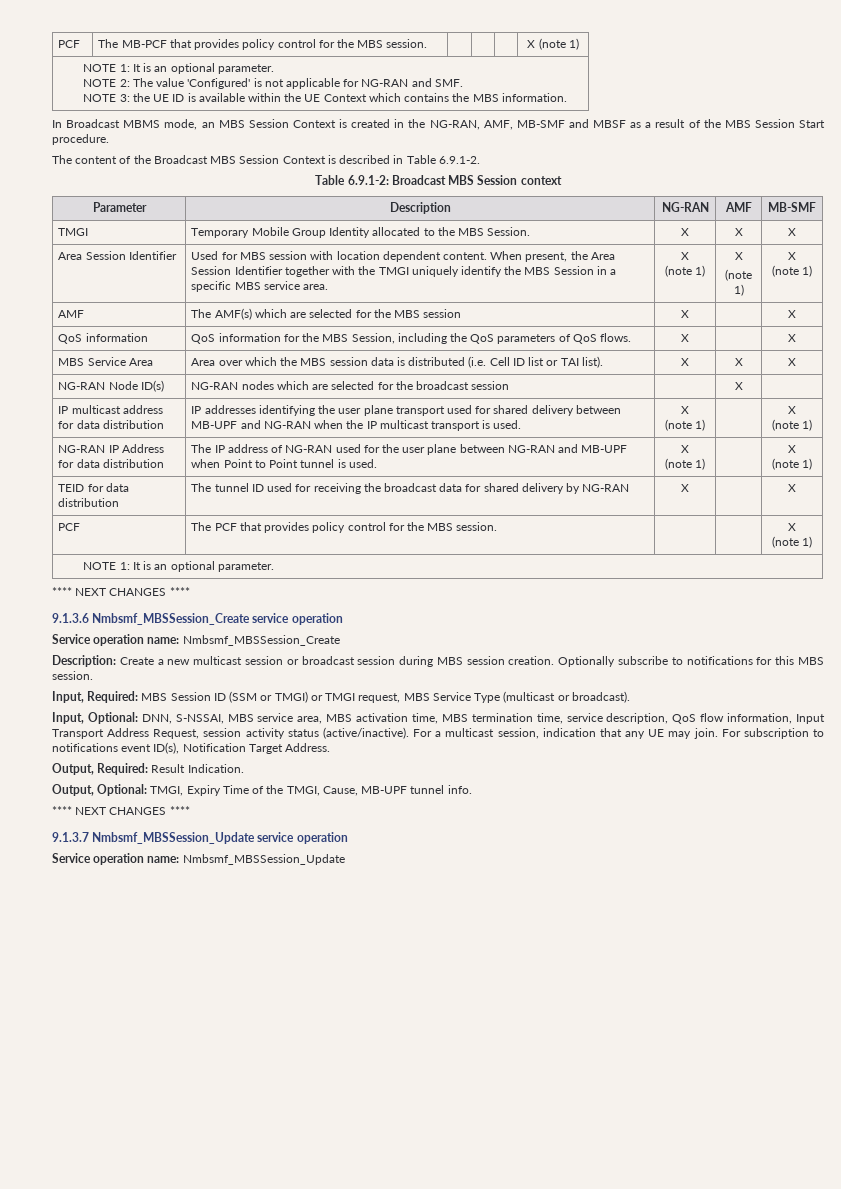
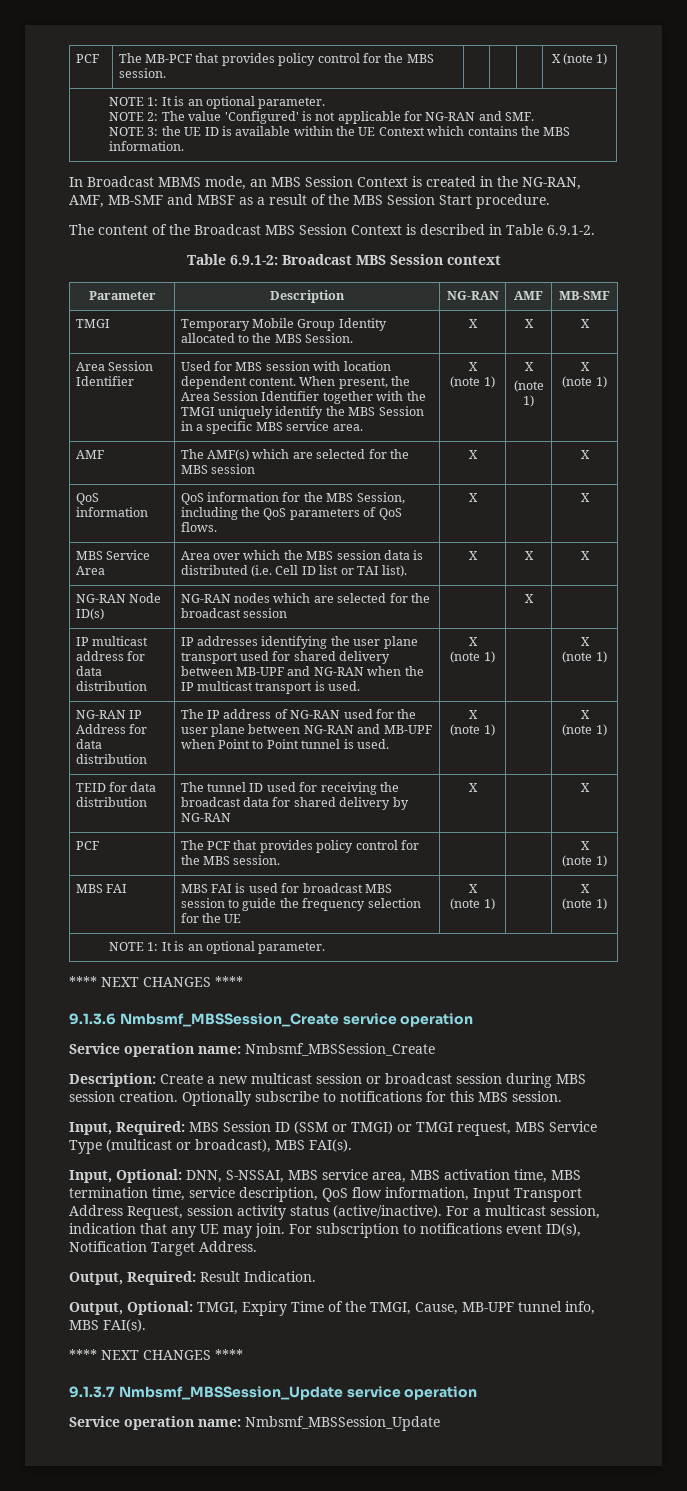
+ MBS FAI | MBS FAI is used for broadcast MBS session to guide the frequency selection for the UE | X
+ (note 1) | | X
+ (note 1)
- Input, Required: MBS Session ID (SSM or TMGI) or TMGI request, MBS Service Type (multicast or broadcast).
+ Input, Required: MBS Session ID (SSM or TMGI) or TMGI request, MBS Service Type (multicast or broadcast), MBS FAI(s).
- Output, Optional: TMGI, Expiry Time of the TMGI, Cause, MB-UPF tunnel info.
+ Output, Optional: TMGI, Expiry Time of the TMGI, Cause, MB-UPF tunnel info, MBS FAI(s).

